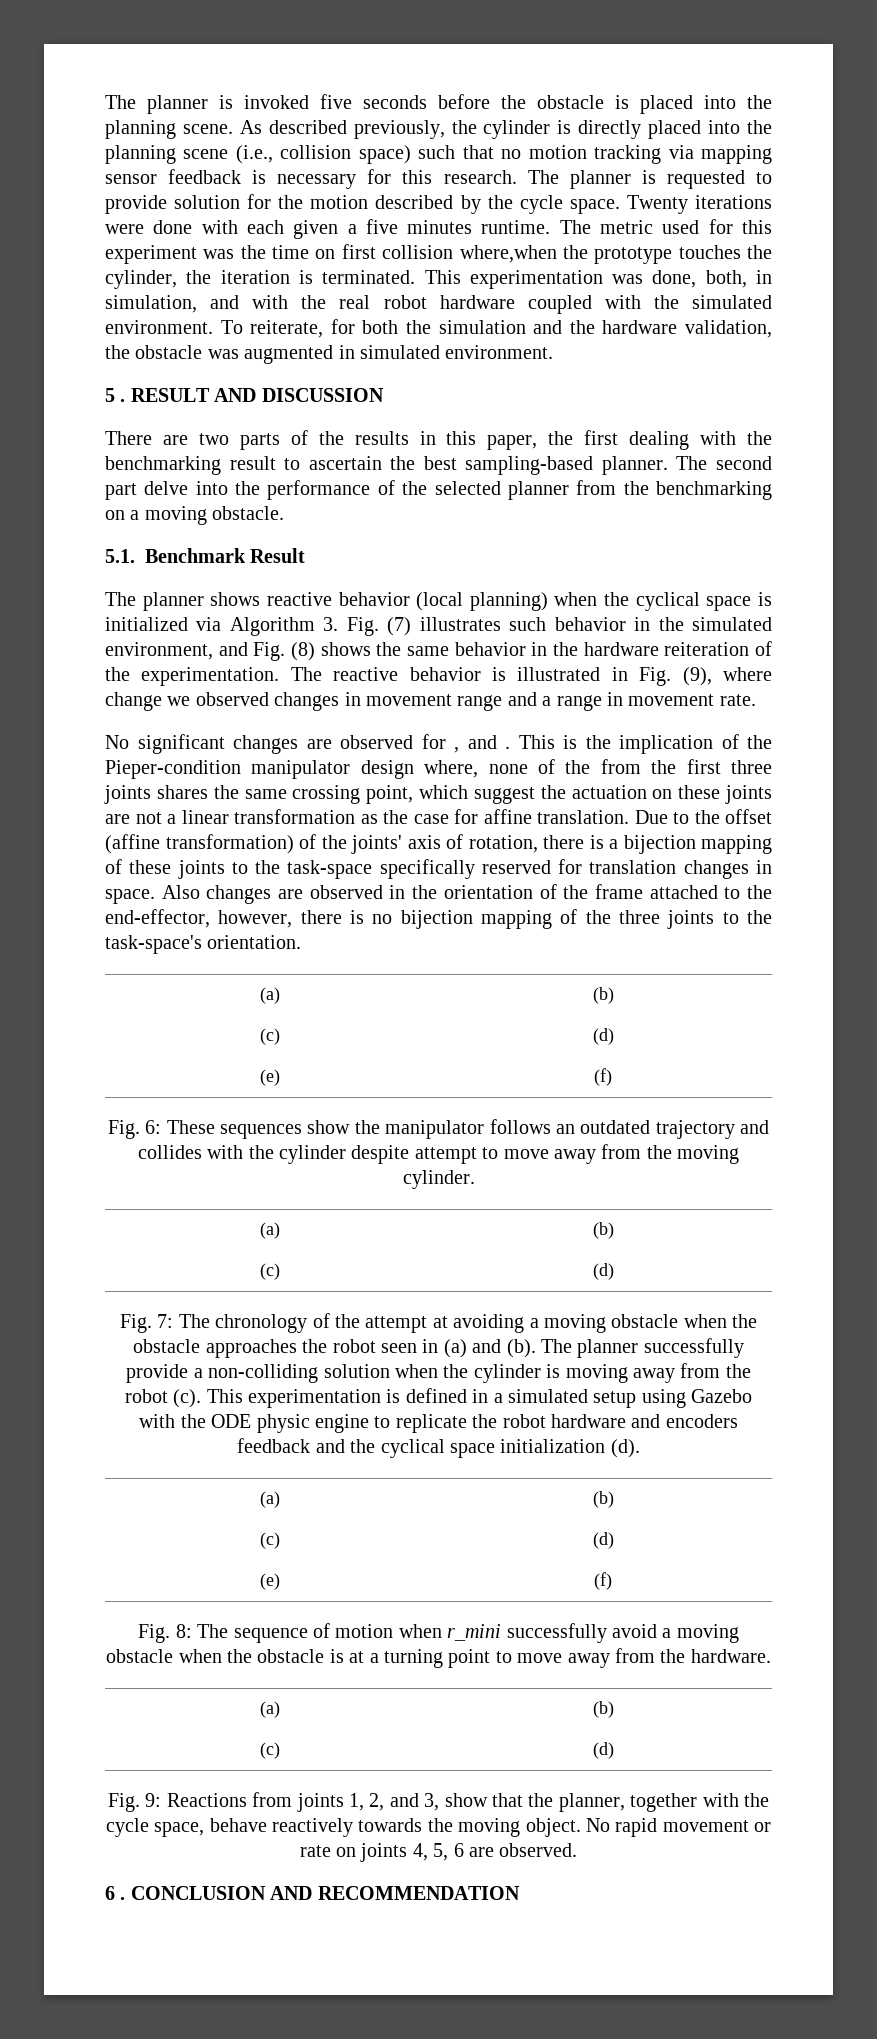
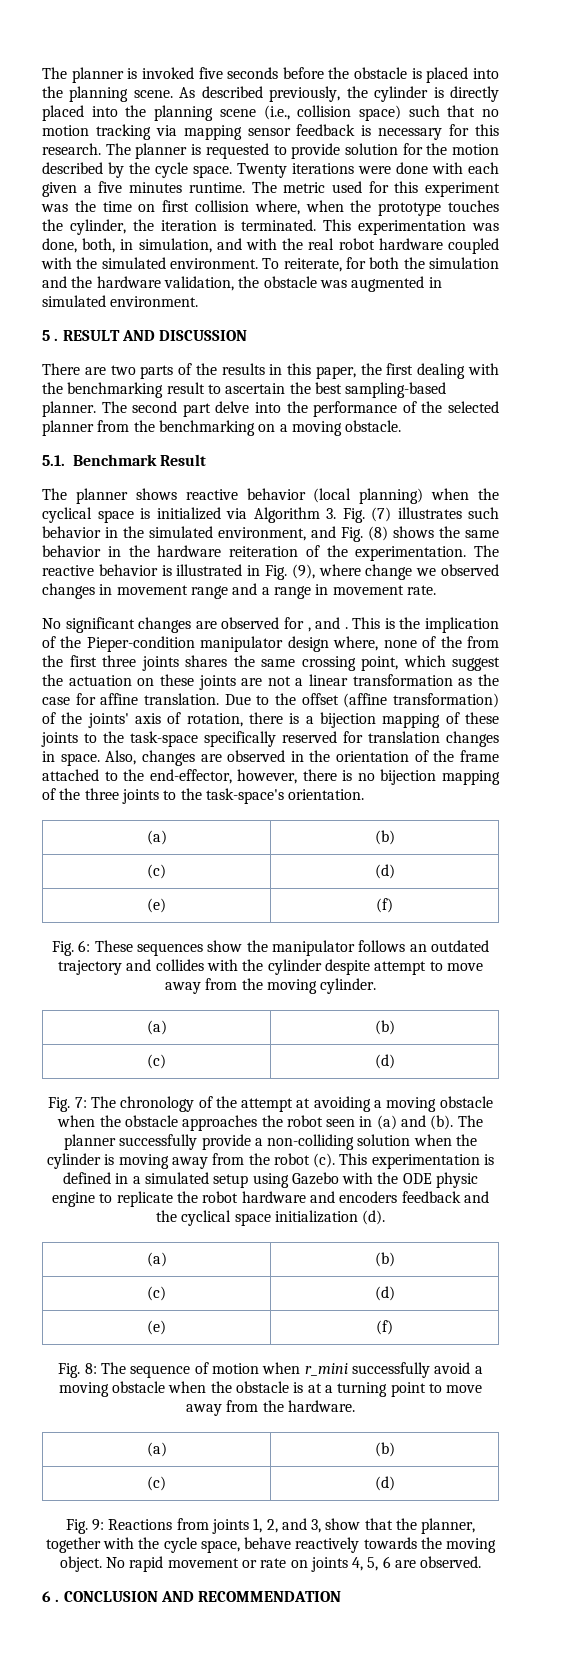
- The metric used for this experiment was the time on first collision where,when the prototype touches the cylinder, the iteration is terminated.
+ The metric used for this experiment was the time on first collision where, when the prototype touches the cylinder, the iteration is terminated.
- Also changes are observed in the orientation of the frame attached to the end-effector, however, there is no bijection mapping of the three joints to the task-space's orientation.
+ Also, changes are observed in the orientation of the frame attached to the end-effector, however, there is no bijection mapping of the three joints to the task-space's orientation.

